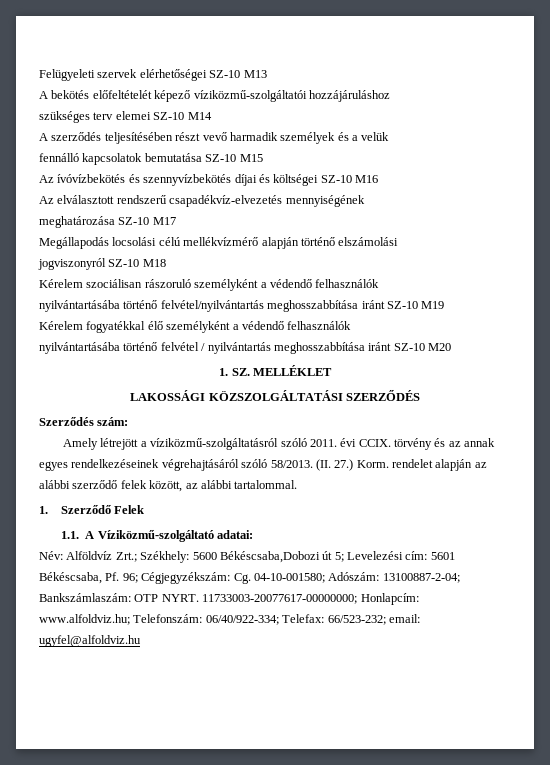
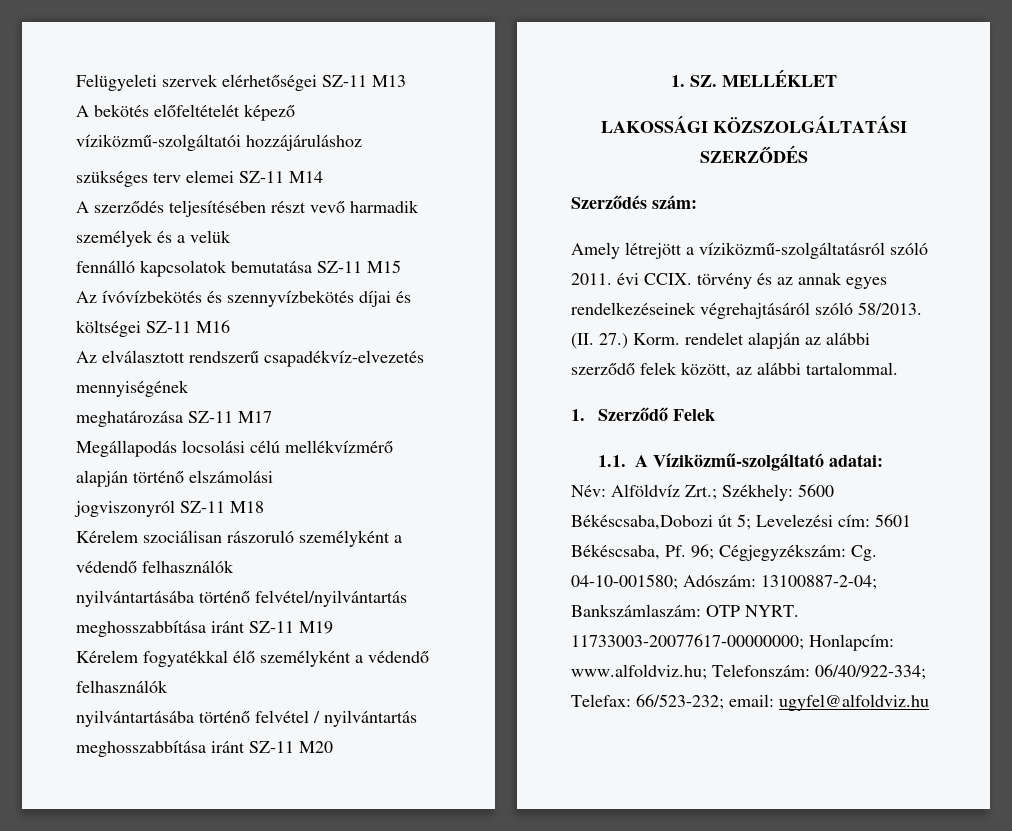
- Felügyeleti szervek elérhetőségei SZ-10 M13
+ Felügyeleti szervek elérhetőségei SZ-11 M13
- szükséges terv elemei SZ-10 M14
+ szükséges terv elemei SZ-11 M14
- fennálló kapcsolatok bemutatása SZ-10 M15
+ fennálló kapcsolatok bemutatása SZ-11 M15
- Az ívóvízbekötés és szennyvízbekötés díjai és költségei SZ-10 M16
+ Az ívóvízbekötés és szennyvízbekötés díjai és költségei SZ-11 M16
- meghatározása SZ-10 M17
+ meghatározása SZ-11 M17
- jogviszonyról SZ-10 M18
+ jogviszonyról SZ-11 M18
- nyilvántartásába történő felvétel/nyilvántartás meghosszabbítása iránt SZ-10 M19
+ nyilvántartásába történő felvétel/nyilvántartás meghosszabbítása iránt SZ-11 M19
- nyilvántartásába történő felvétel / nyilvántartás meghosszabbítása iránt SZ-10 M20
+ nyilvántartásába történő felvétel / nyilvántartás meghosszabbítása iránt SZ-11 M20

